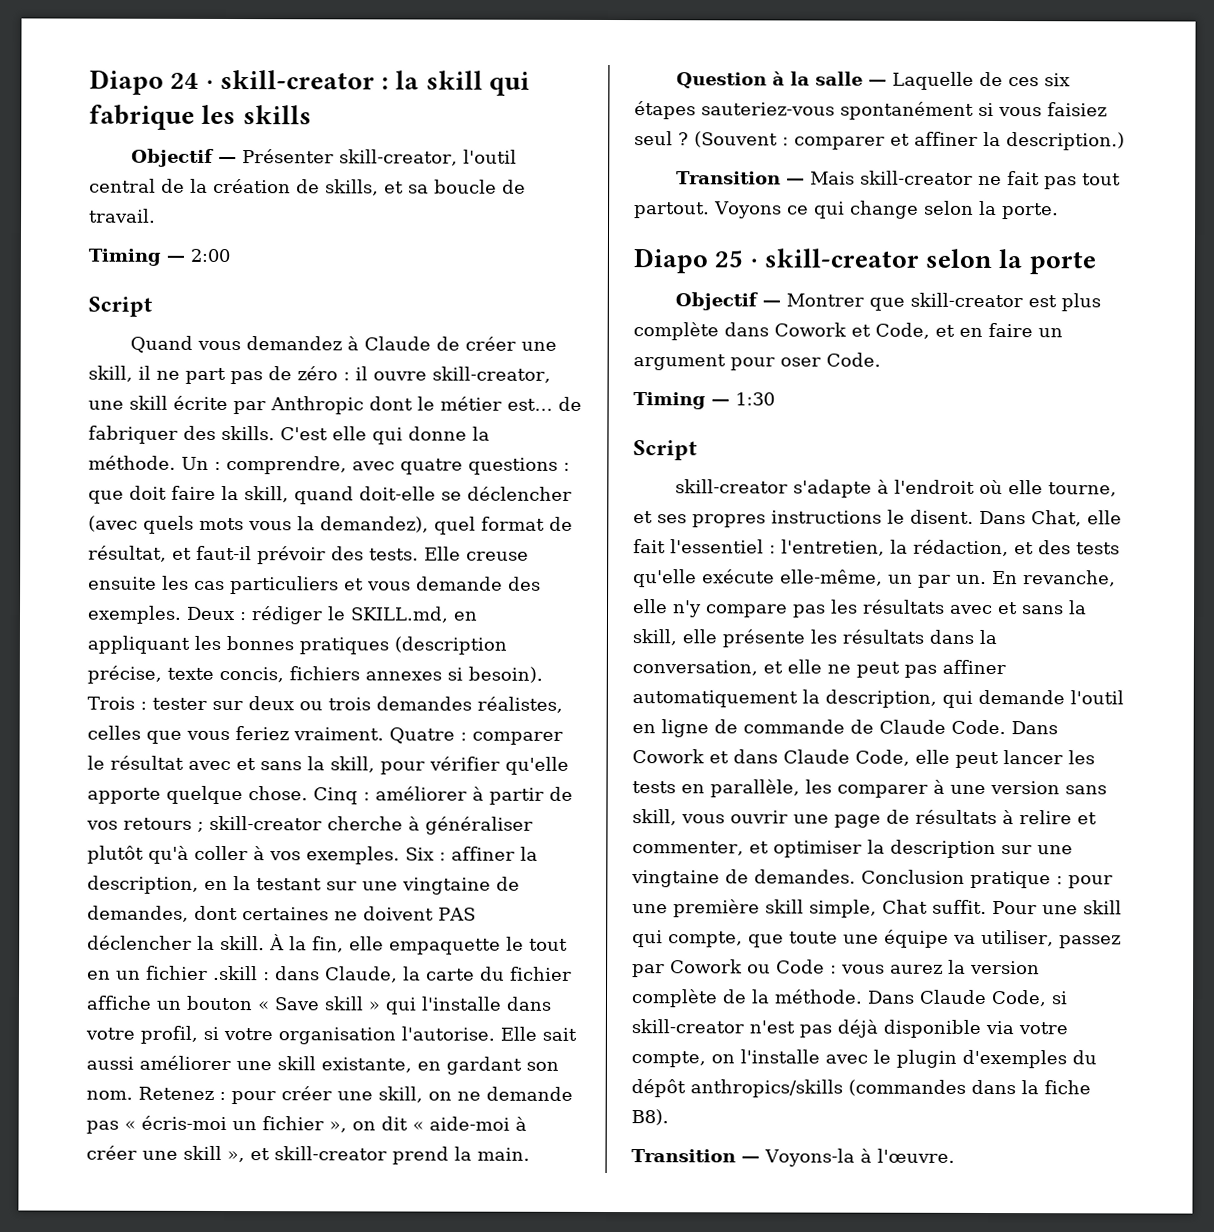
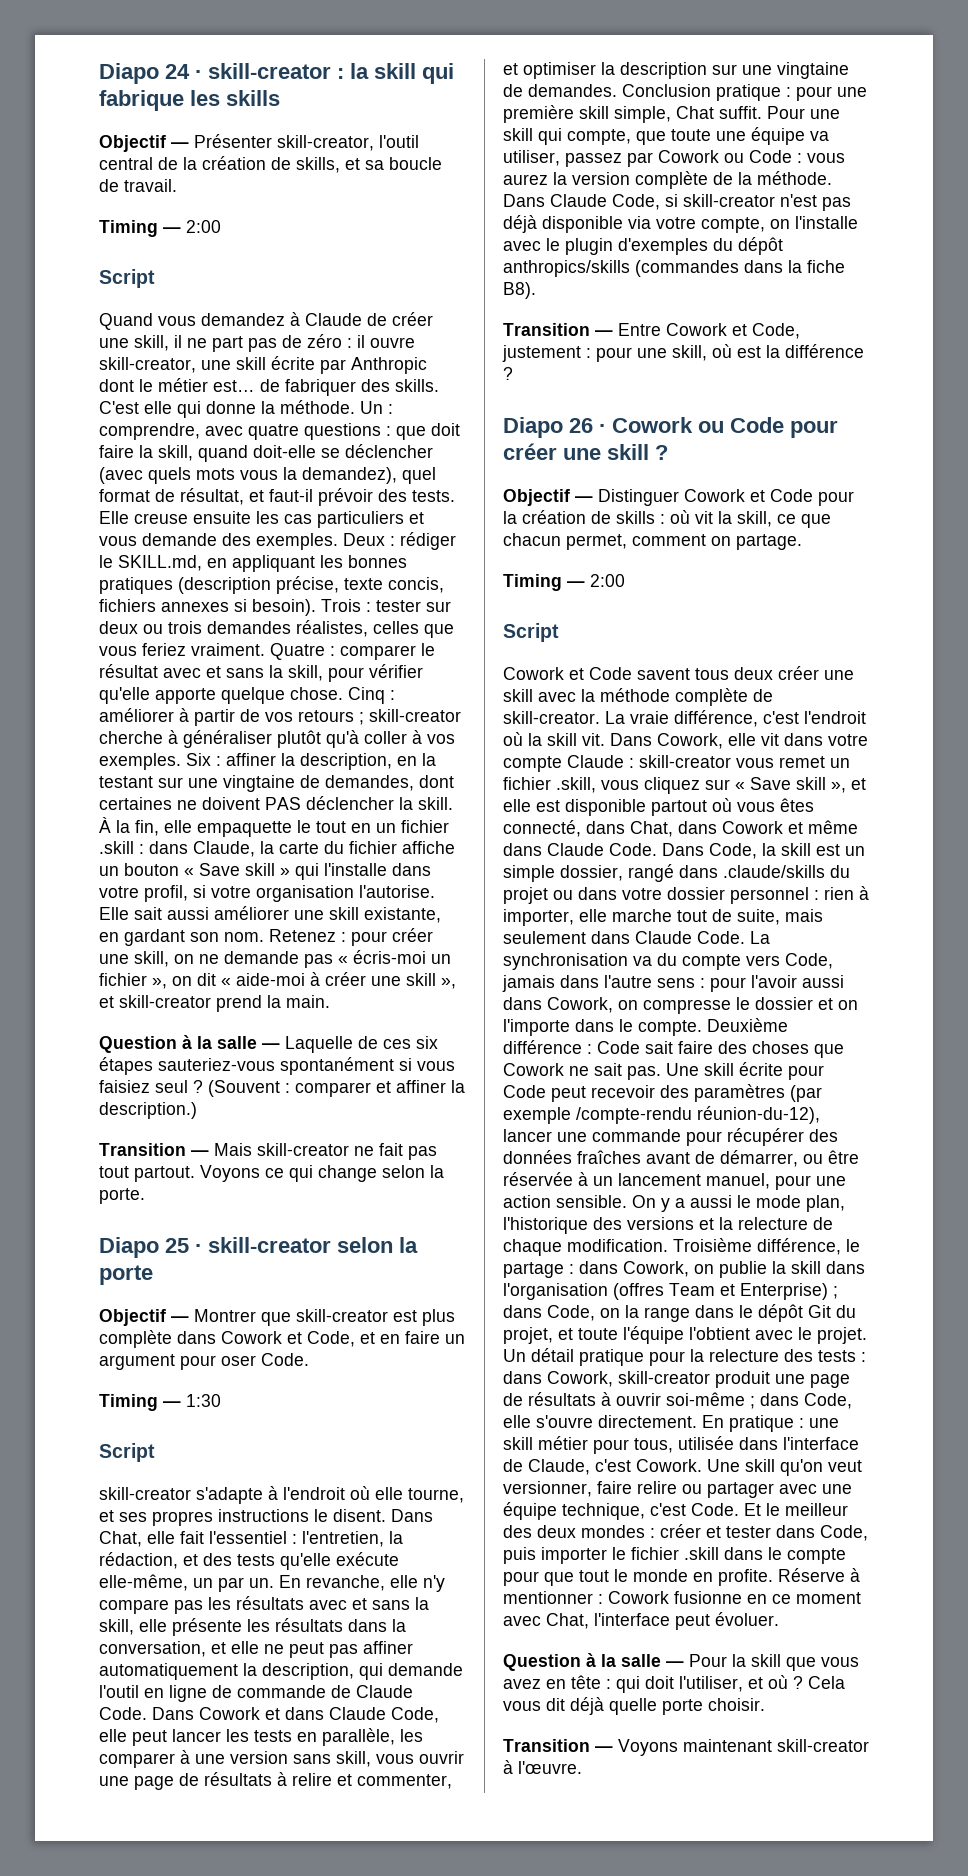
- Transition — Voyons-la à l'œuvre.
+ Transition — Entre Cowork et Code, justement : pour une skill, où est la différence ?
+ Diapo 26 · Cowork ou Code pour créer une skill ?
+ Objectif — Distinguer Cowork et Code pour la création de skills : où vit la skill, ce que chacun permet, comment on partage.
+ Timing — 2:00
+ Script
+ Cowork et Code savent tous deux créer une skill avec la méthode complète de skill-creator. La vraie différence, c'est l'endroit où la skill vit. Dans Cowork, elle vit dans votre compte Claude : skill-creator vous remet un fichier .skill, vous cliquez sur « Save skill », et elle est disponible partout où vous êtes connecté, dans Chat, dans Cowork et même dans Claude Code. Dans Code, la skill est un simple dossier, rangé dans .claude/skills du projet ou dans votre dossier personnel : rien à importer, elle marche tout de suite, mais seulement dans Claude Code. La synchronisation va du compte vers Code, jamais dans l'autre sens : pour l'avoir aussi dans Cowork, on compresse le dossier et on l'importe dans le compte. Deuxième différence : Code sait faire des choses que Cowork ne sait pas. Une skill écrite pour Code peut recevoir des paramètres (par exemple /compte-rendu réunion-du-12), lancer une commande pour récupérer des données fraîches avant de démarrer, ou être réservée à un lancement manuel, pour une action sensible. On y a aussi le mode plan, l'historique des versions et la relecture de chaque modification. Troisième différence, le partage : dans Cowork, on publie la skill dans l'organisation (offres Team et Enterprise) ; dans Code, on la range dans le dépôt Git du projet, et toute l'équipe l'obtient avec le projet. Un détail pratique pour la relecture des tests : dans Cowork, skill-creator produit une page de résultats à ouvrir soi-même ; dans Code, elle s'ouvre directement. En pratique : une skill métier pour tous, utilisée dans l'interface de Claude, c'est Cowork. Une skill qu'on veut versionner, faire relire ou partager avec une équipe technique, c'est Code. Et le meilleur des deux mondes : créer et tester dans Code, puis importer le fichier .skill dans le compte pour que tout le monde en profite. Réserve à mentionner : Cowork fusionne en ce moment avec Chat, l'interface peut évoluer.
+ Question à la salle — Pour la skill que vous avez en tête : qui doit l'utiliser, et où ? Cela vous dit déjà quelle porte choisir.
+ Transition — Voyons maintenant skill-creator à l'œuvre.

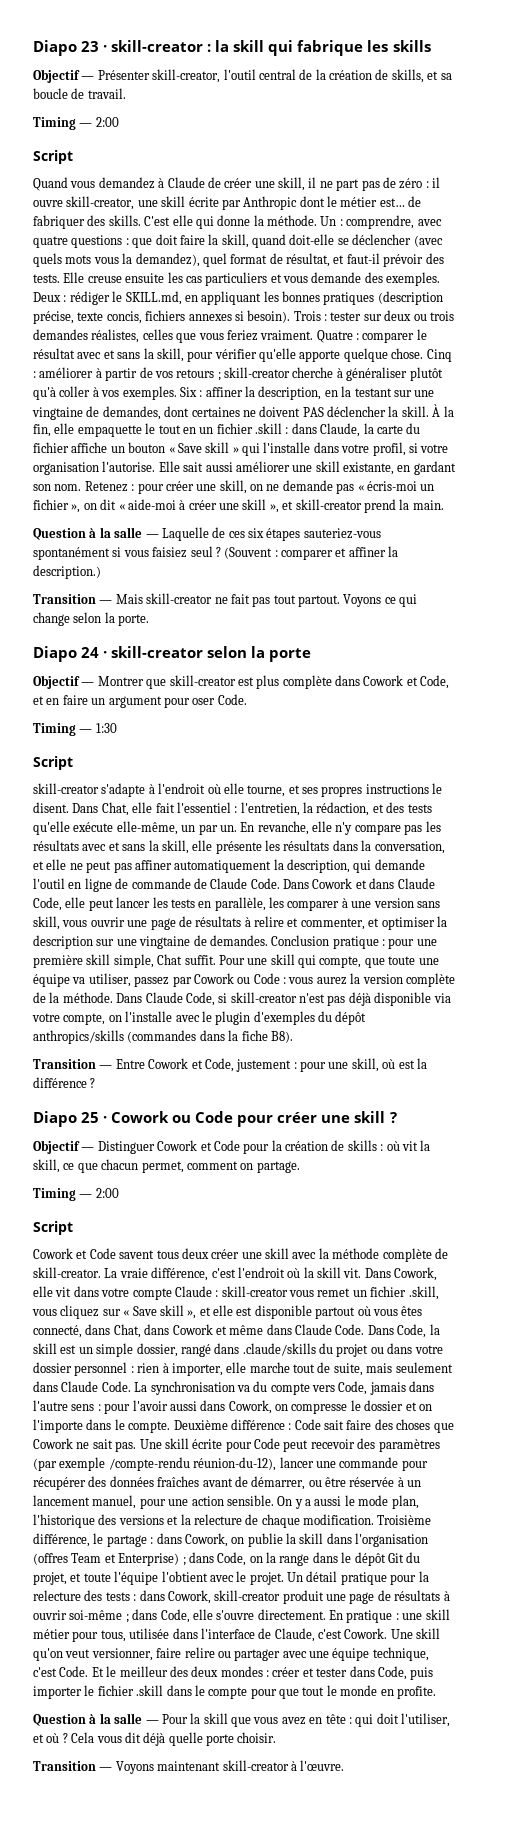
- Diapo 24 · skill-creator : la skill qui fabrique les skills
+ Diapo 23 · skill-creator : la skill qui fabrique les skills
- Diapo 25 · skill-creator selon la porte
+ Diapo 24 · skill-creator selon la porte
- Diapo 26 · Cowork ou Code pour créer une skill ?
+ Diapo 25 · Cowork ou Code pour créer une skill ?
- Réserve à mentionner : Cowork fusionne en ce moment avec Chat, l'interface peut évoluer.

